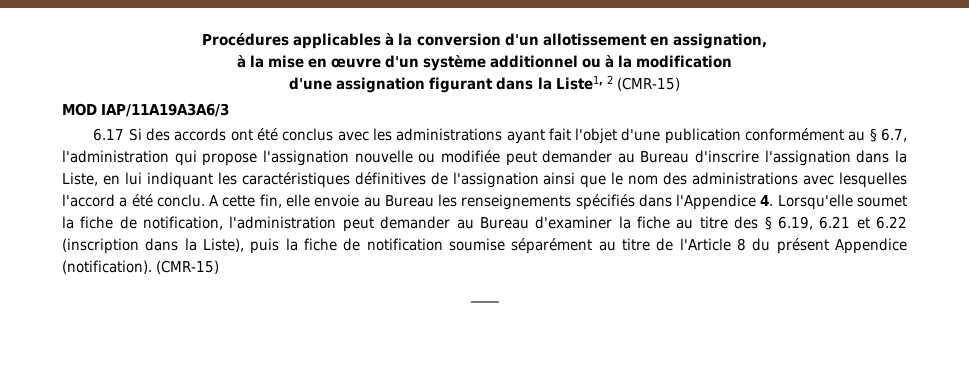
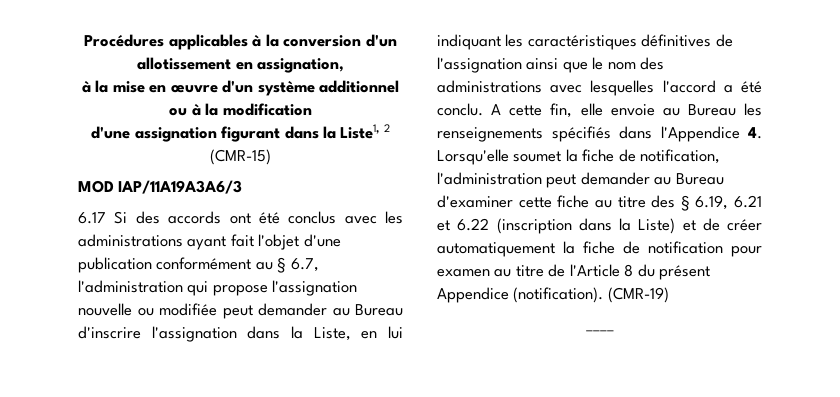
- A cette fin, elle envoie au Bureau les renseignements spécifiés dans l'Appendice 4. Lorsqu'elle soumet la fiche de notification, l'administration peut demander au Bureau d'examiner la fiche au titre des § 6.19, 6.21 et 6.22 (inscription dans la Liste), puis la fiche de notification soumise séparément au titre de l'Article 8 du présent Appendice (notification). (CMR-15)
+ A cette fin, elle envoie au Bureau les renseignements spécifiés dans l'Appendice 4. Lorsqu'elle soumet la fiche de notification, l'administration peut demander au Bureau d'examiner cette fiche au titre des § 6.19, 6.21 et 6.22 (inscription dans la Liste) et de créer automatiquement la fiche de notification pour examen au titre de l'Article 8 du présent Appendice (notification). (CMR-19)

